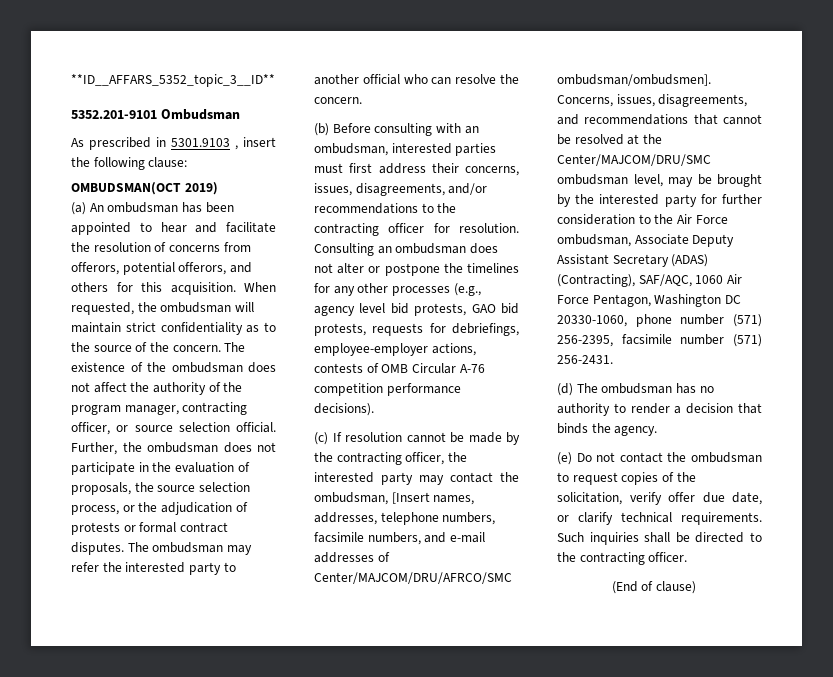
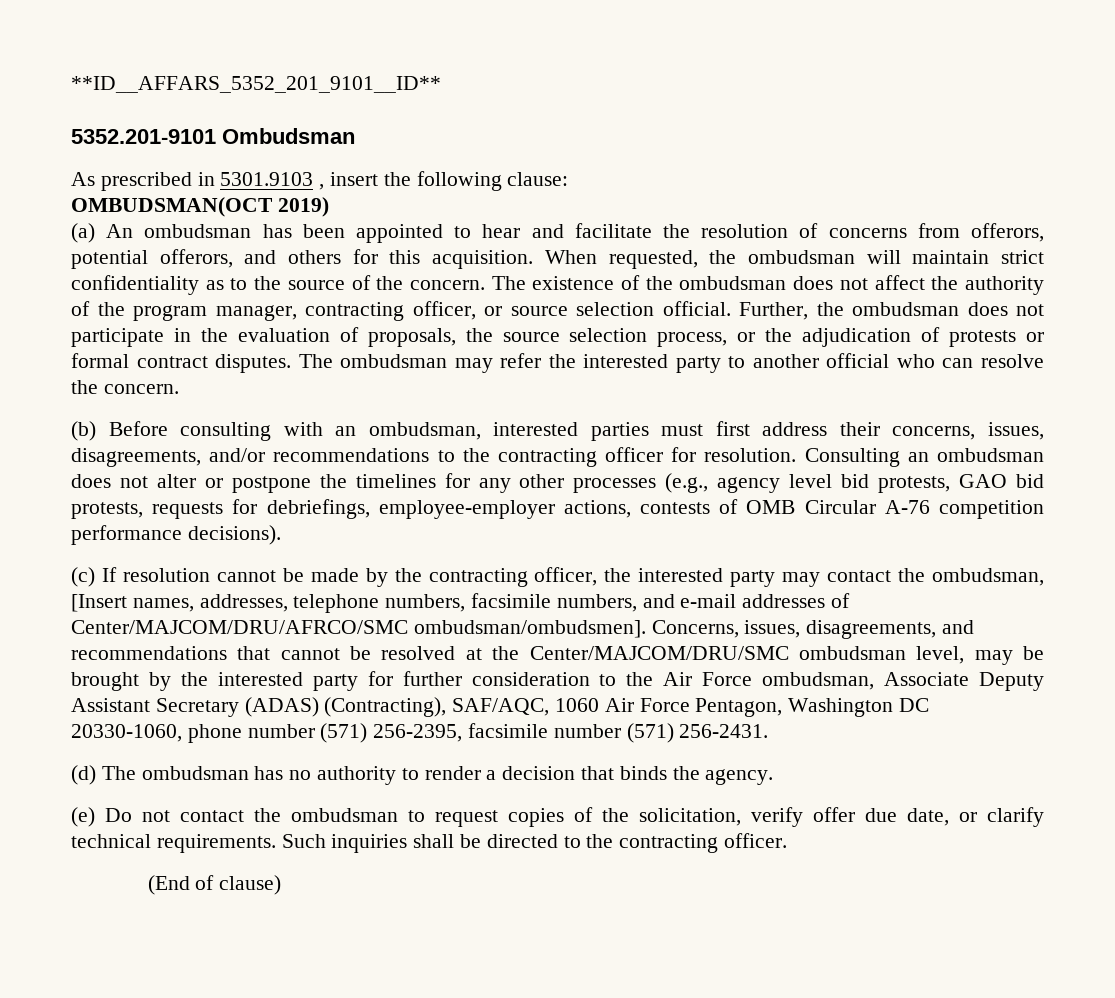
- **ID__AFFARS_5352_topic_3__ID**
+ **ID__AFFARS_5352_201_9101__ID**

